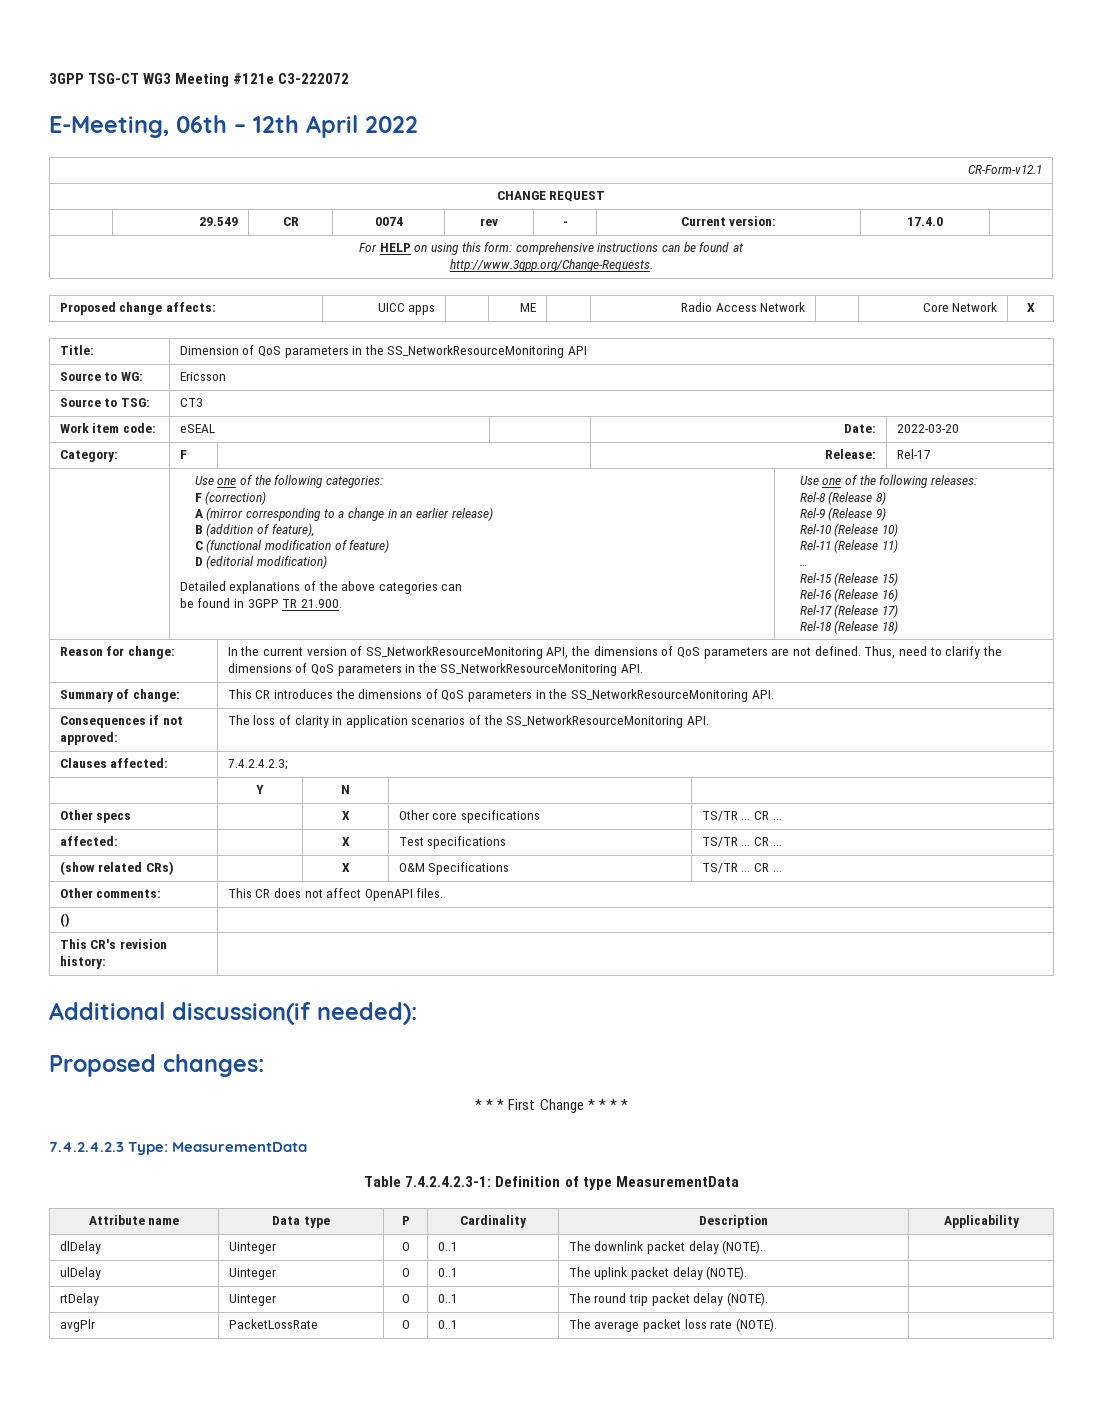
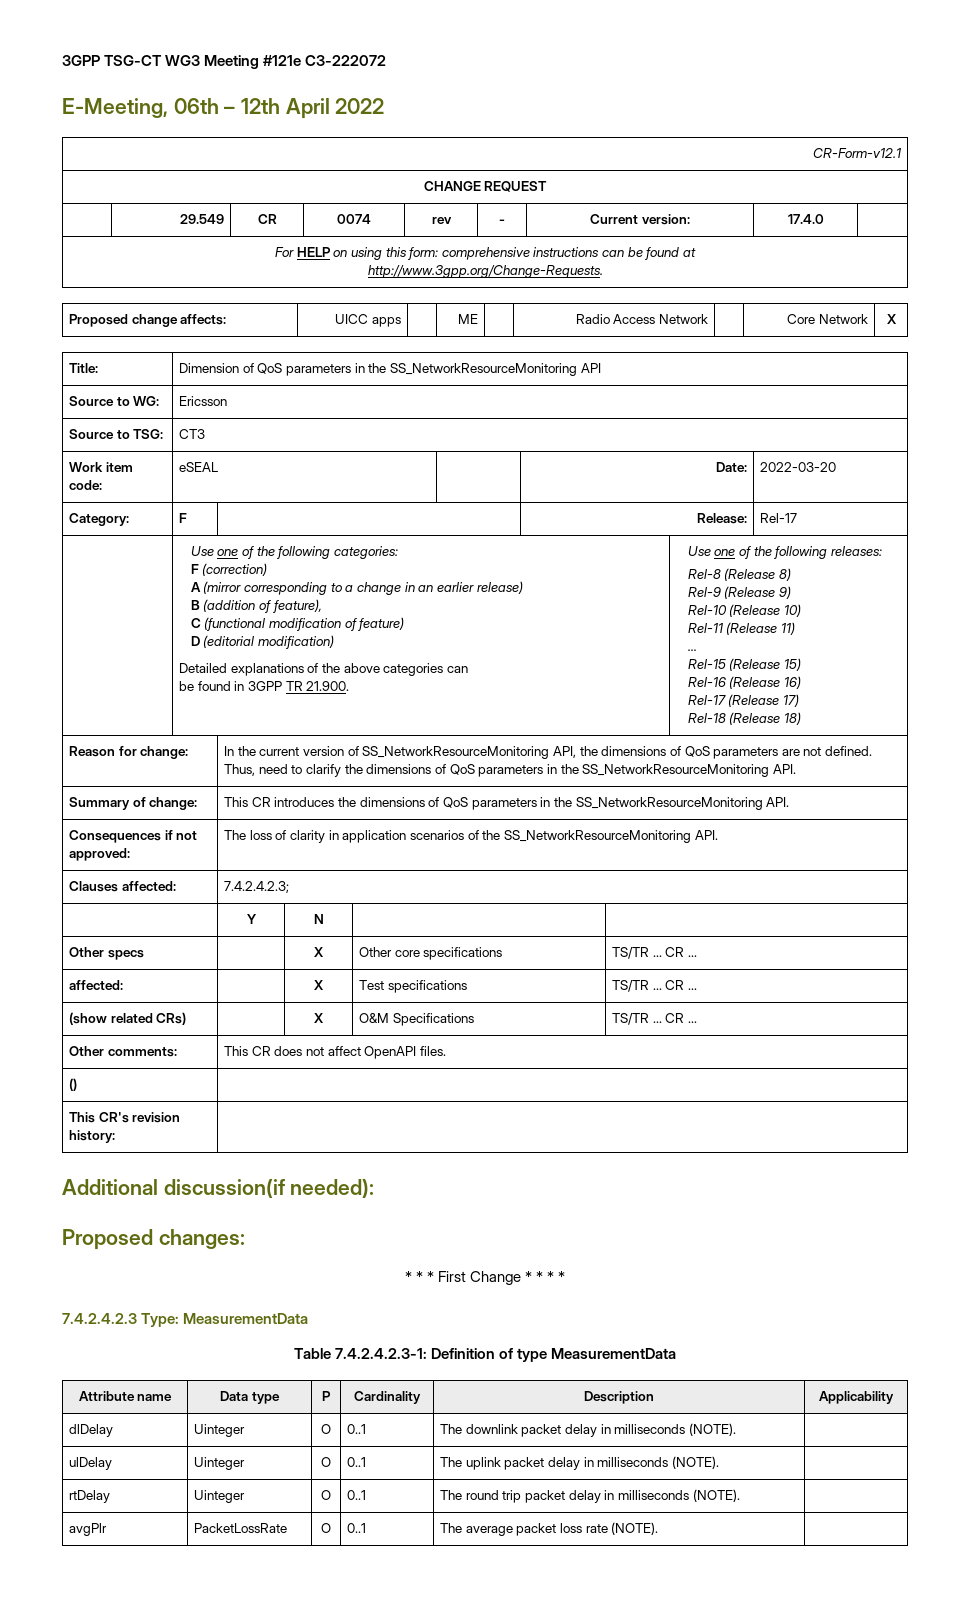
- dlDelay | Uinteger | O | 0..1 | The downlink packet delay (NOTE). |
+ dlDelay | Uinteger | O | 0..1 | The downlink packet delay in milliseconds (NOTE). |
- ulDelay | Uinteger | O | 0..1 | The uplink packet delay (NOTE). |
+ ulDelay | Uinteger | O | 0..1 | The uplink packet delay in milliseconds (NOTE). |
- rtDelay | Uinteger | O | 0..1 | The round trip packet delay (NOTE). |
+ rtDelay | Uinteger | O | 0..1 | The round trip packet delay in milliseconds (NOTE). |

